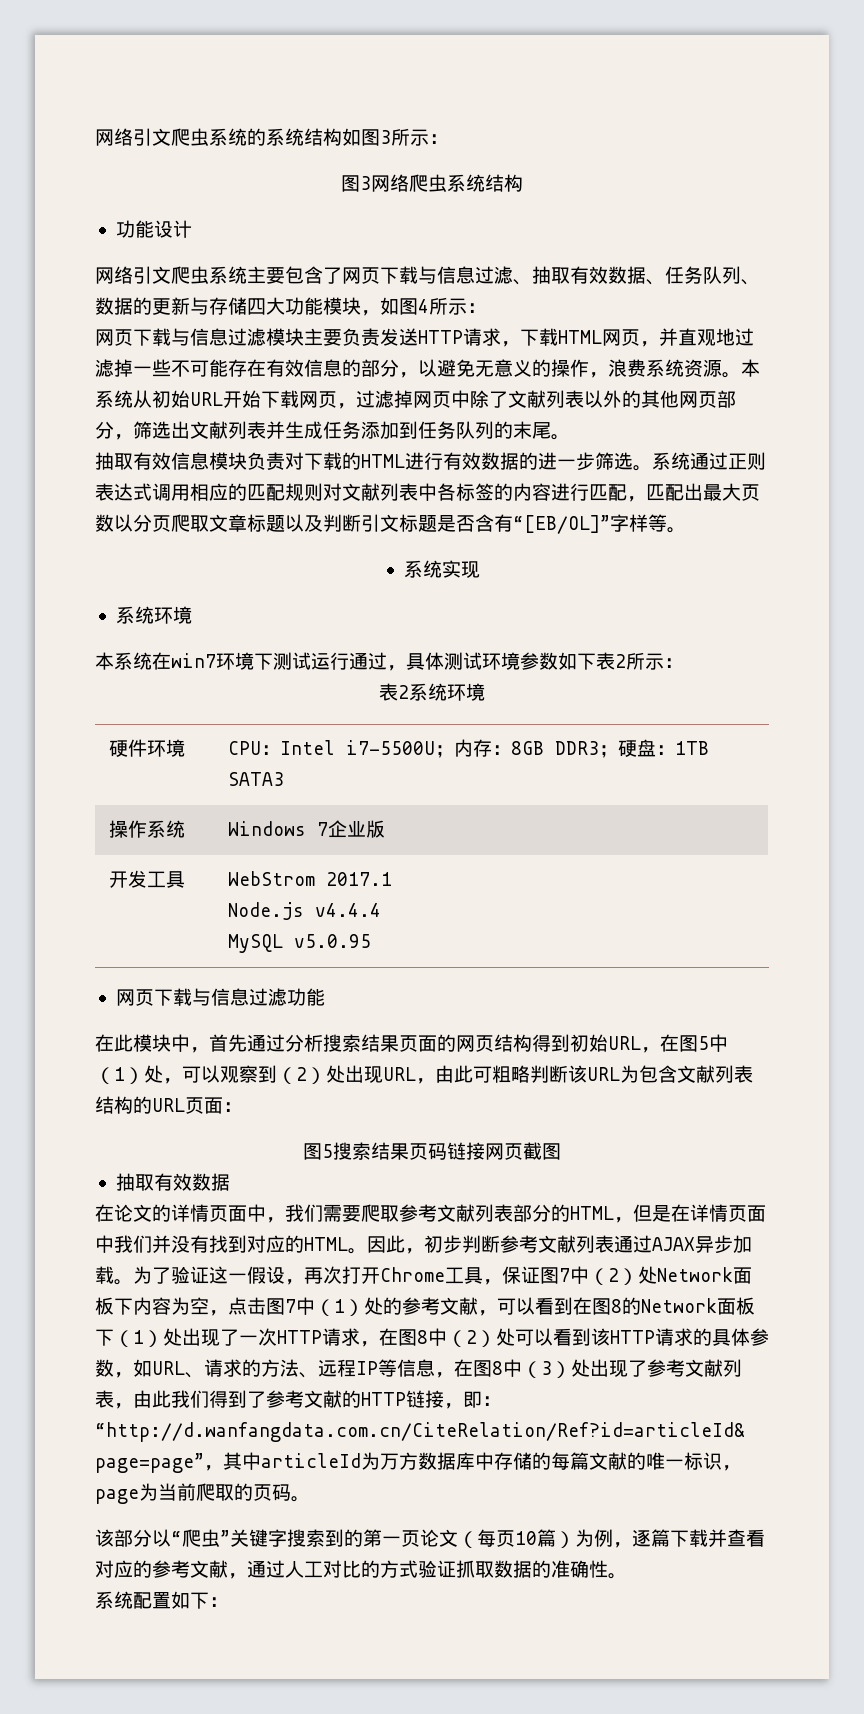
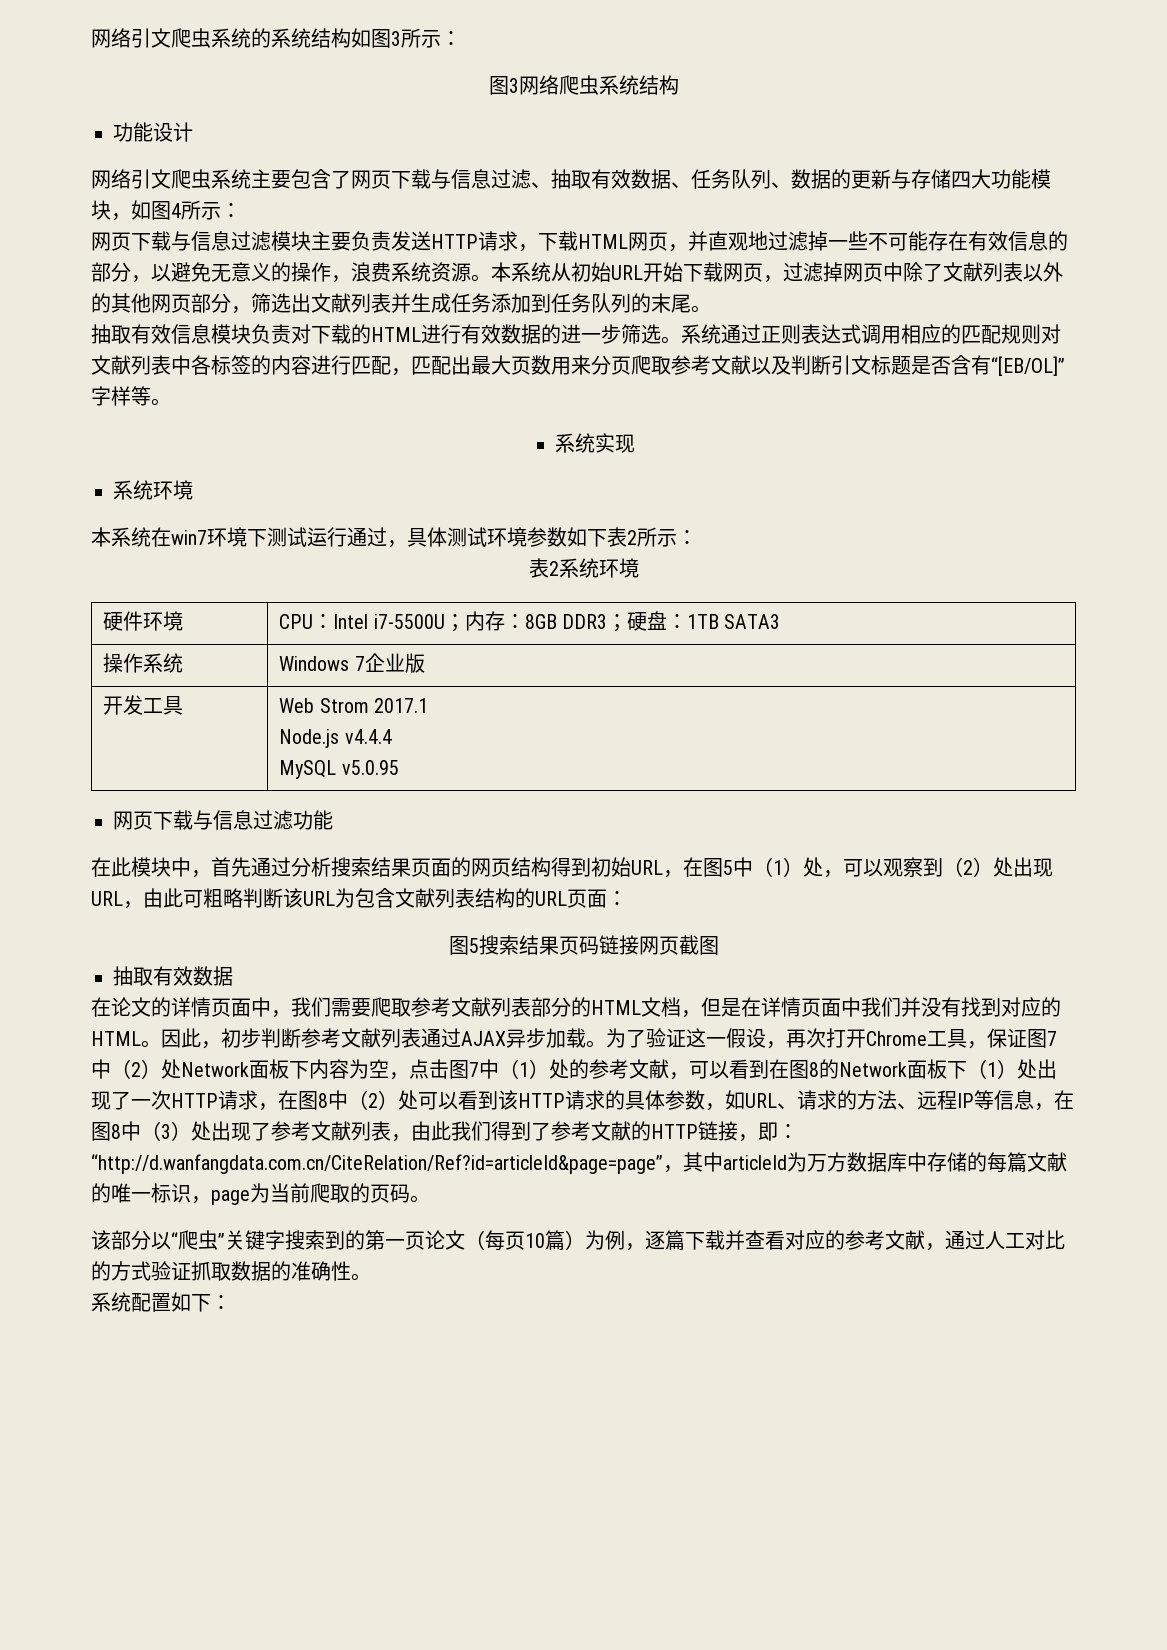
- 系统通过正则表达式调用相应的匹配规则对文献列表中各标签的内容进行匹配，匹配出最大页数以分页爬取文章标题以及判断引文标题是否含有“[EB/OL]”字样等。
+ 系统通过正则表达式调用相应的匹配规则对文献列表中各标签的内容进行匹配，匹配出最大页数用来分页爬取参考文献以及判断引文标题是否含有“[EB/OL]”字样等。
- 开发工具 | WebStrom 2017.1
+ 开发工具 | Web Strom 2017.1
- 在论文的详情页面中，我们需要爬取参考文献列表部分的HTML，但是在详情页面中我们并没有找到对应的HTML。
+ 在论文的详情页面中，我们需要爬取参考文献列表部分的HTML文档，但是在详情页面中我们并没有找到对应的HTML。

